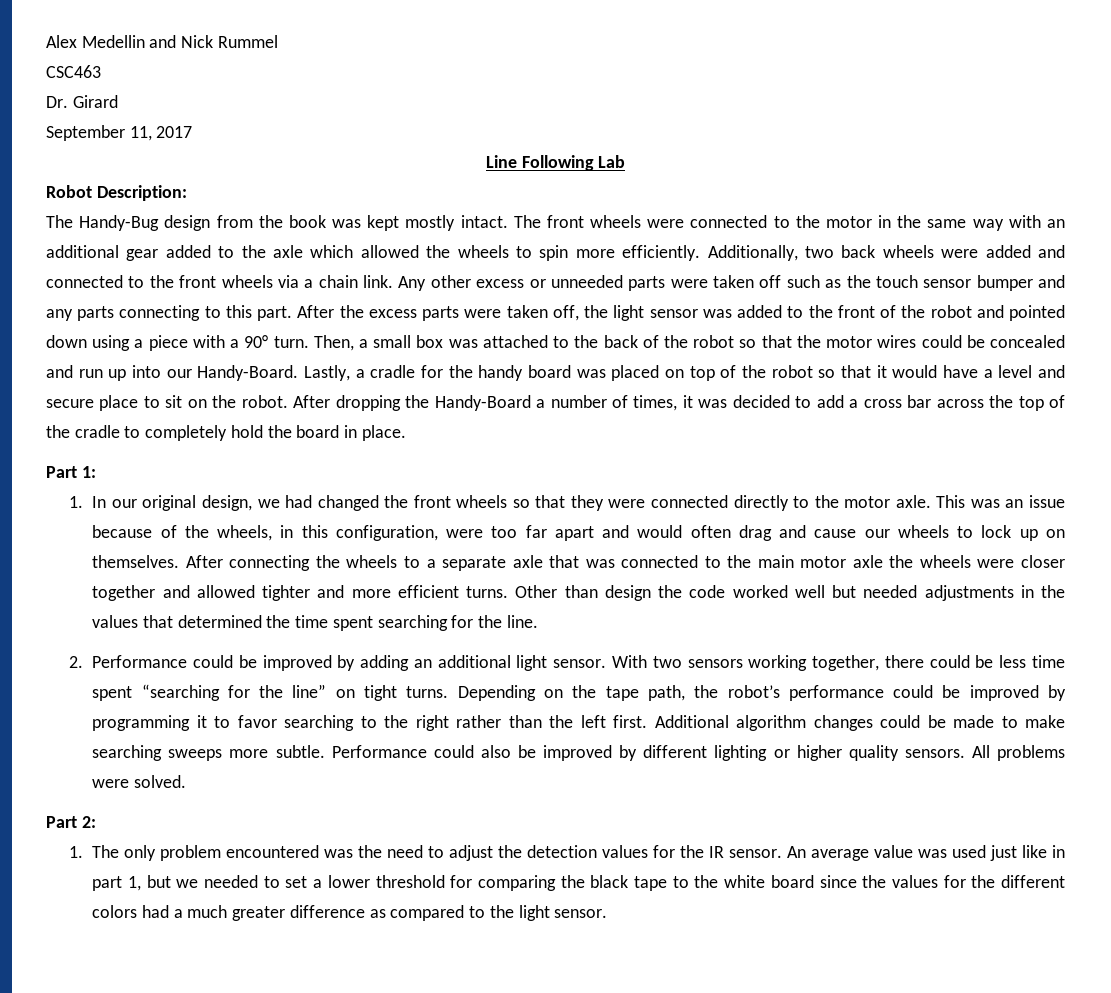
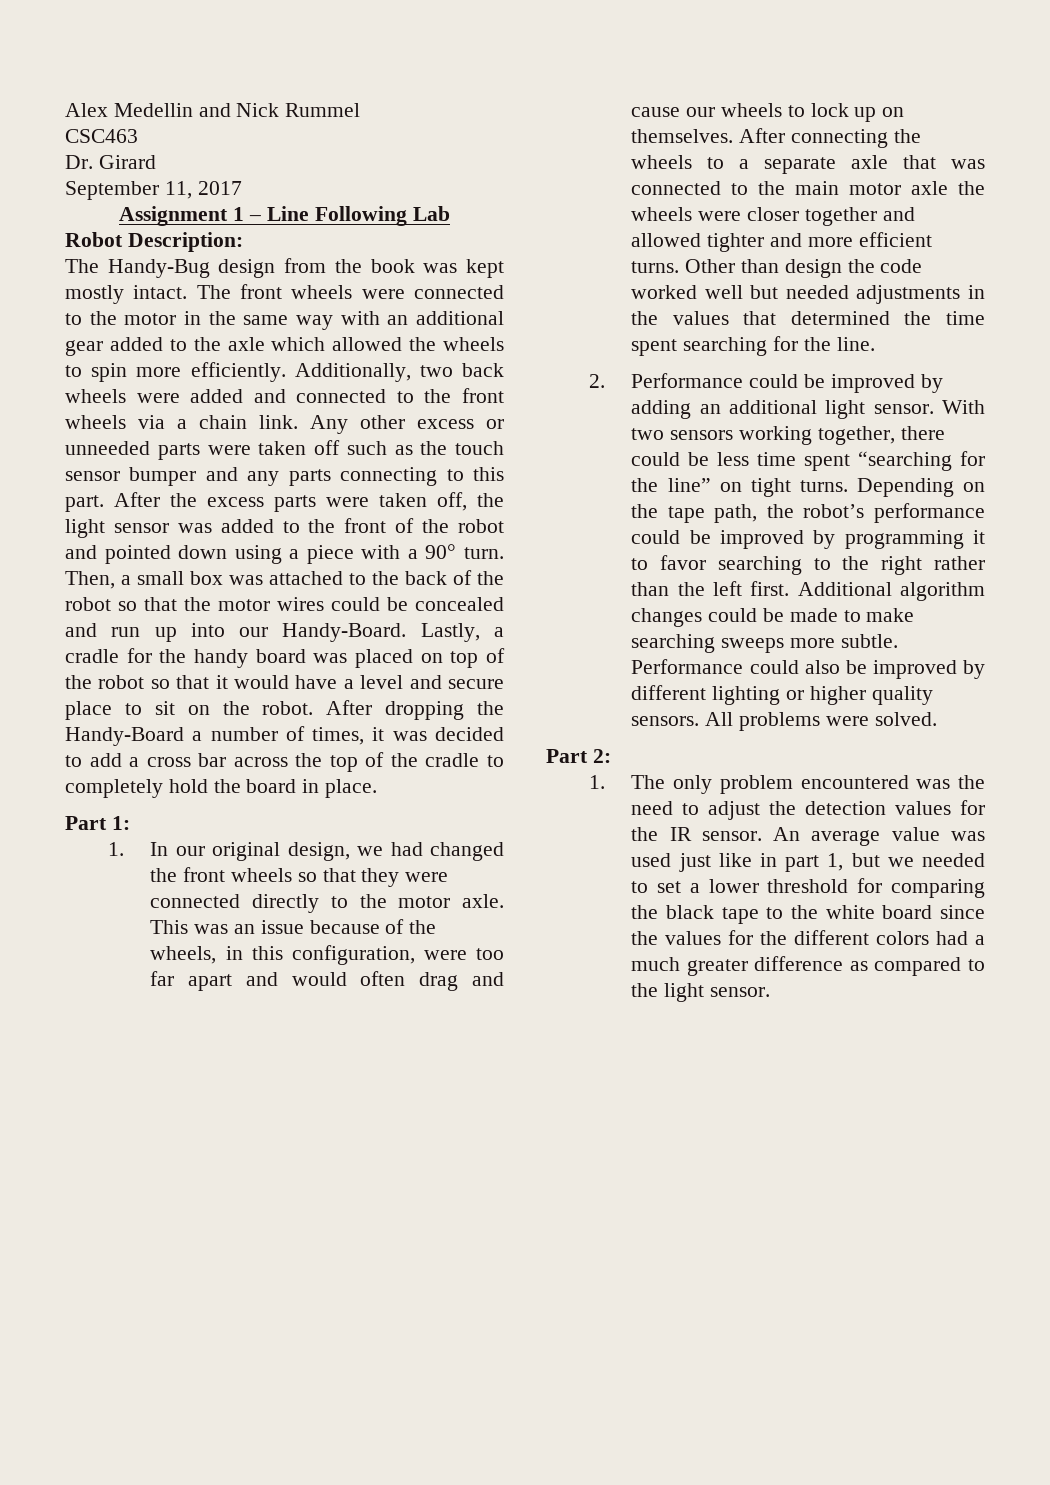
- Line Following Lab
+ Assignment 1 – Line Following Lab

